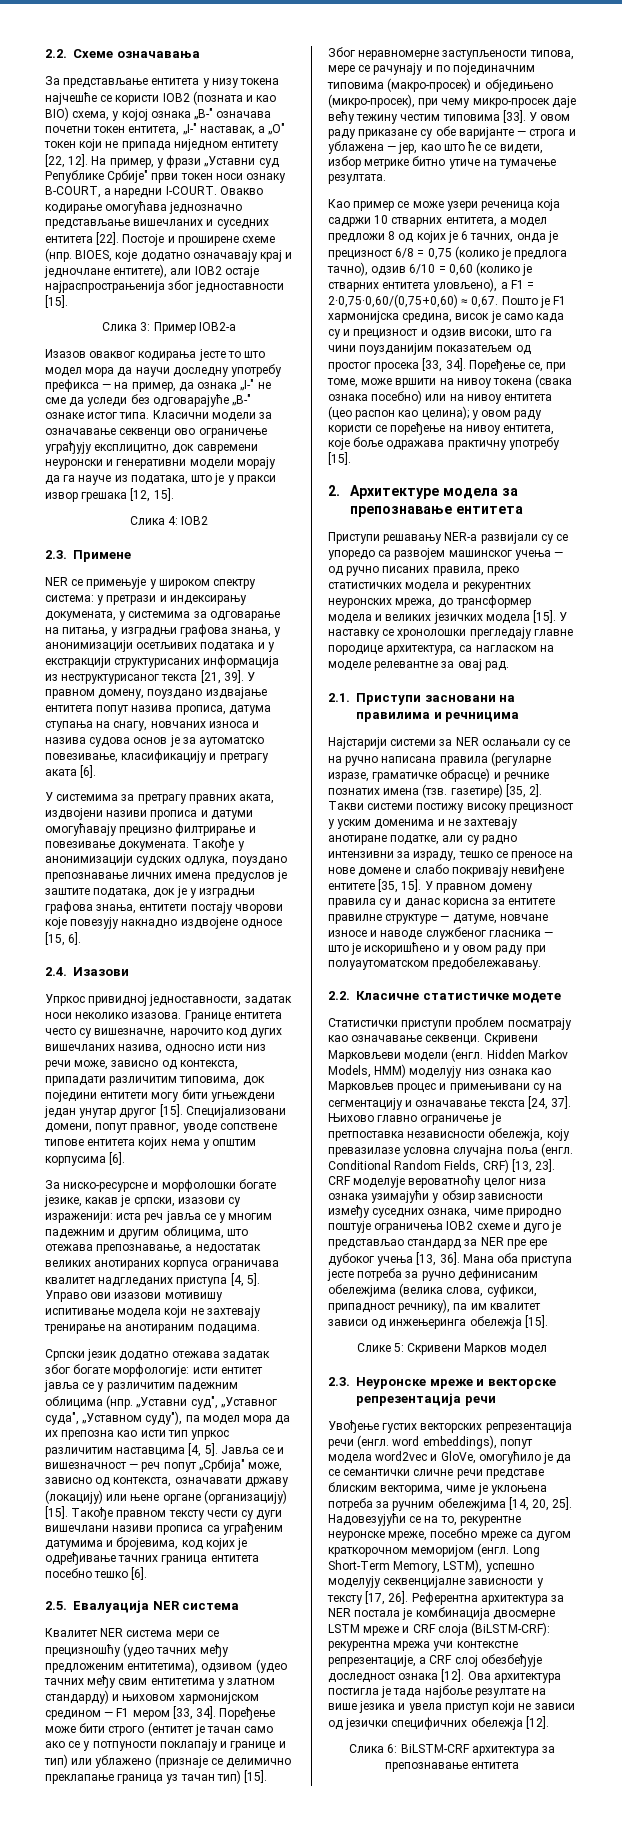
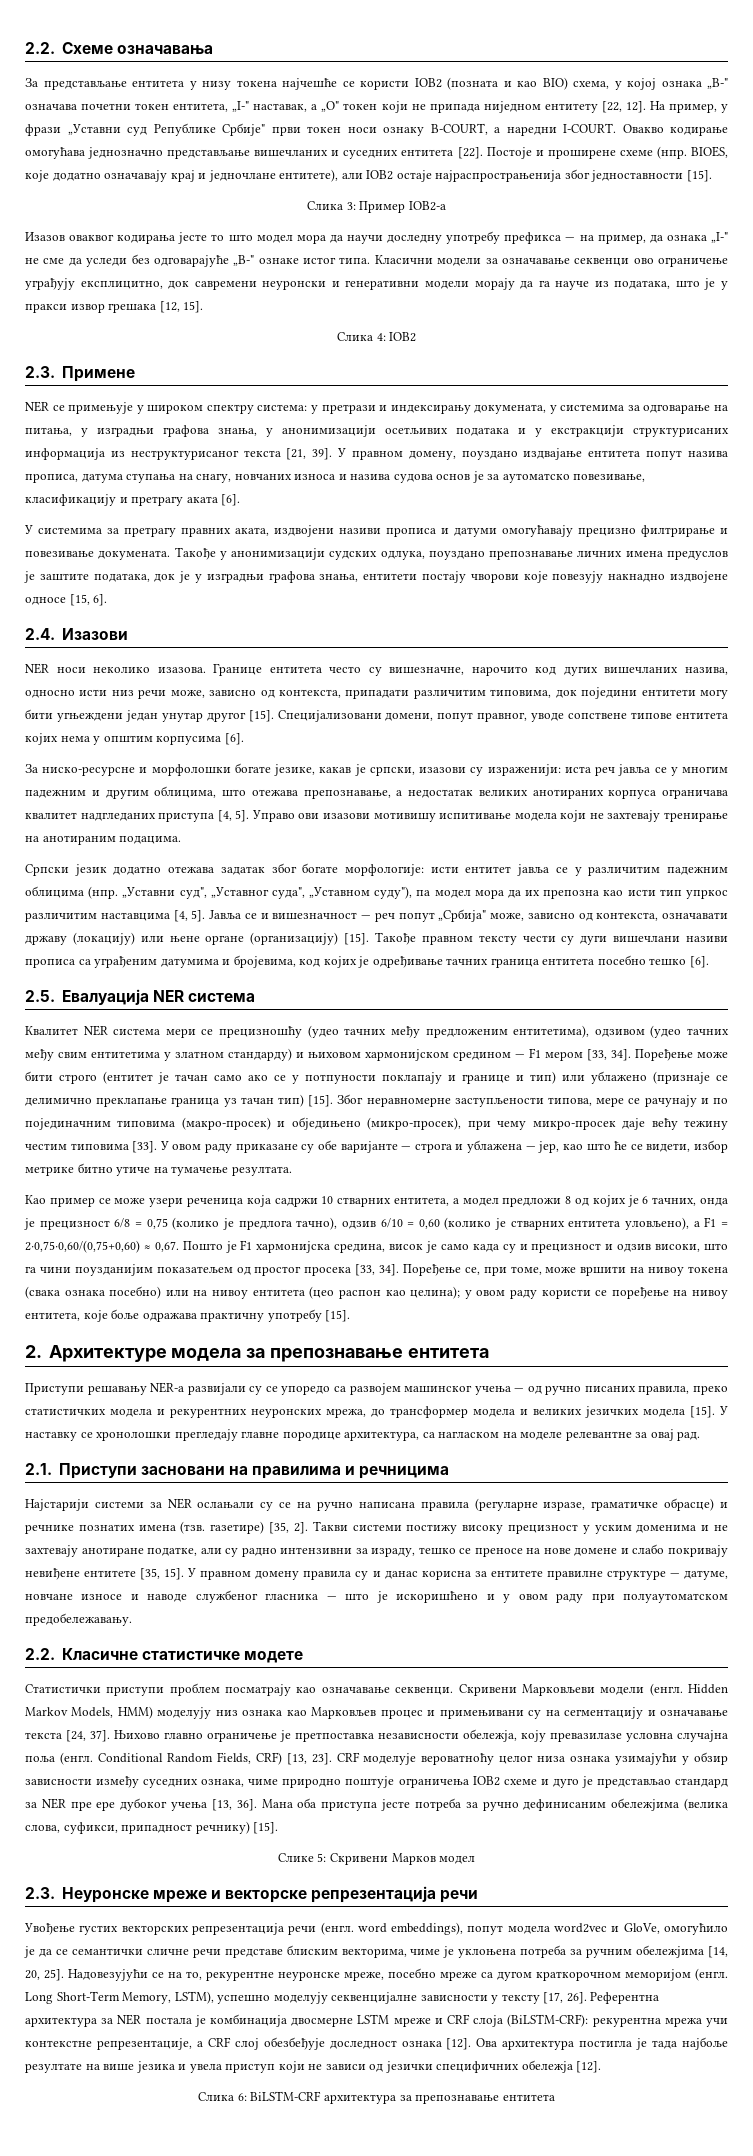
- Упркос привидној једноставности, задатак носи неколико изазова.
+ NER носи неколико изазова.
- Мана оба приступа јесте потреба за ручно дефинисаним обележјима (велика слова, суфикси, припадност речнику), па им квалитет зависи од инжењеринга обележја [15].
+ Мана оба приступа јесте потреба за ручно дефинисаним обележјима (велика слова, суфикси, припадност речнику) [15].

